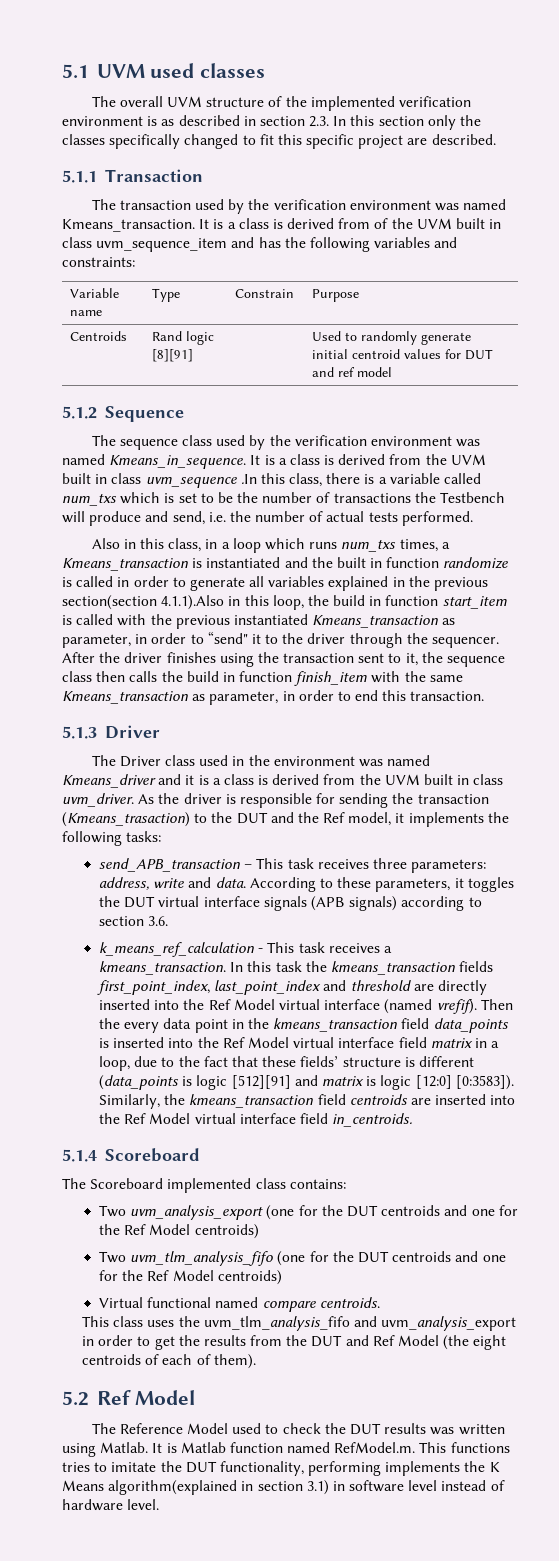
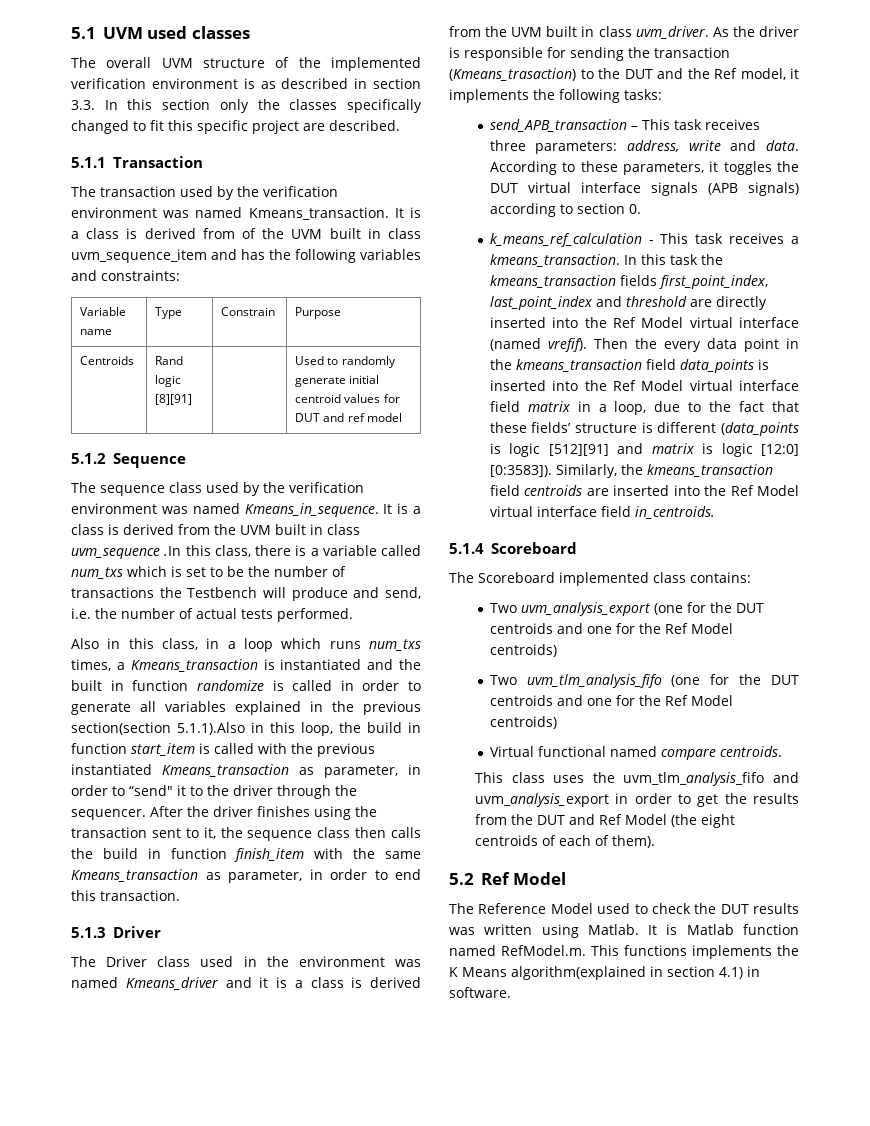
- The overall UVM structure of the implemented verification environment is as described in section 2.3. In this section only the classes specifically changed to fit this specific project are described.
+ The overall UVM structure of the implemented verification environment is as described in section 3.3. In this section only the classes specifically changed to fit this specific project are described.
- Also in this class, in a loop which runs num_txs times, a Kmeans_transaction is instantiated and the built in function randomize is called in order to generate all variables explained in the previous section(section 4.1.1).Also in this loop, the build in function start_item is called with the previous instantiated Kmeans_transaction as parameter, in order to “send" it to the driver through the sequencer.
+ Also in this class, in a loop which runs num_txs times, a Kmeans_transaction is instantiated and the built in function randomize is called in order to generate all variables explained in the previous section(section 5.1.1).Also in this loop, the build in function start_item is called with the previous instantiated Kmeans_transaction as parameter, in order to “send" it to the driver through the sequencer.
- According to these parameters, it toggles the DUT virtual interface signals (APB signals) according to section 3.6.
+ According to these parameters, it toggles the DUT virtual interface signals (APB signals) according to section 0.
- It is Matlab function named RefModel.m. This functions tries to imitate the DUT functionality, performing implements the K Means algorithm(explained in section 3.1) in software level instead of hardware level.
+ It is Matlab function named RefModel.m. This functions implements the K Means algorithm(explained in section 4.1) in software.

